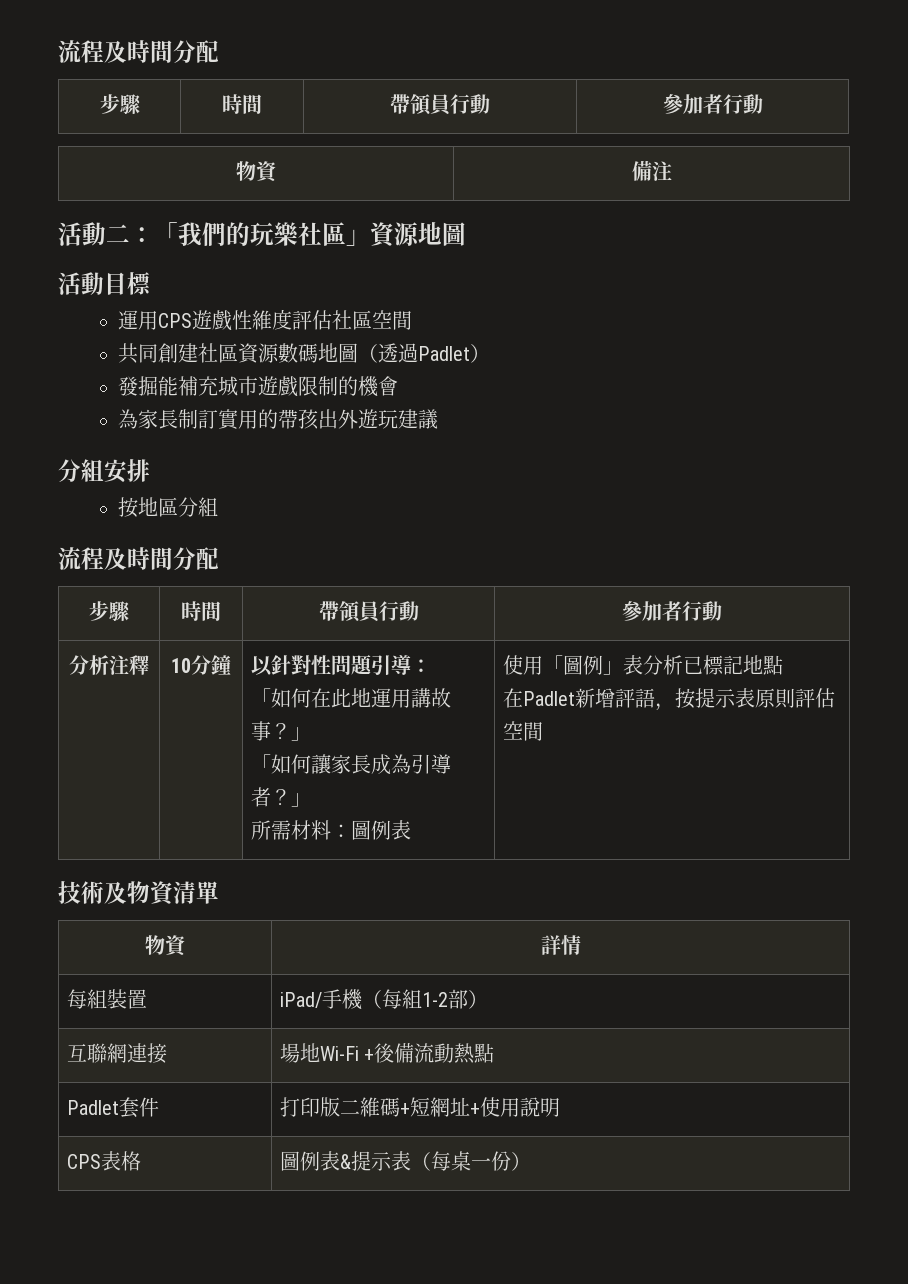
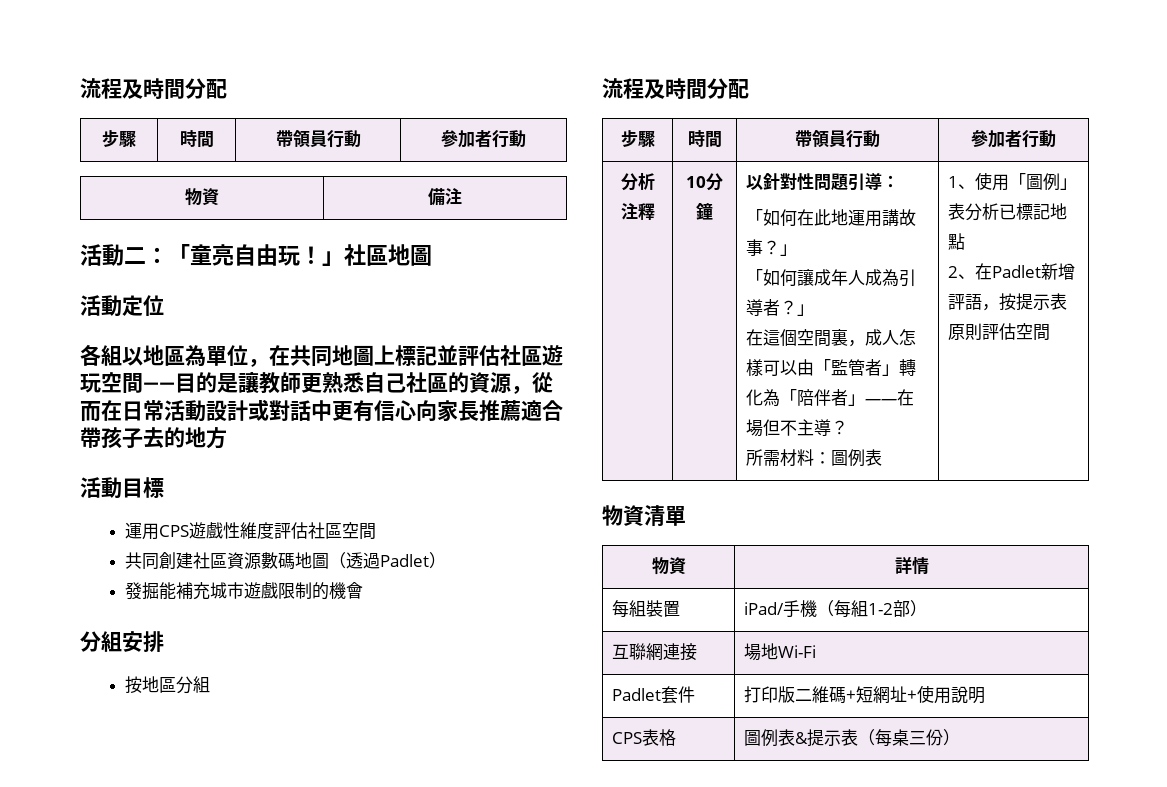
- 活動二：「我們的玩樂社區」資源地圖
+ 活動二：「童亮自由玩！」社區地圖
+ 活動定位
+ 各組以地區為單位，在共同地圖上標記並評估社區遊玩空間——目的是讓教師更熟悉自己社區的資源，從而在日常活動設計或對話中更有信心向家長推薦適合帶孩子去的地方
- 為家長制訂實用的帶孩出外遊玩建議
- 「如何讓家長成為引導者？」
+ 「如何讓成年人成為引導者？」
+ 在這個空間裏，成人怎樣可以由「監管者」轉化為「陪伴者」——在場但不主導？
- 使用「圖例」表分析已標記地點
+ 1、使用「圖例」表分析已標記地點
- 在Padlet新增評語，按提示表原則評估空間
+ 2、在Padlet新增評語，按提示表原則評估空間
- 技術及物資清單
+ 物資清單
- 互聯網連接 | 場地Wi-Fi +後備流動熱點
+ 互聯網連接 | 場地Wi-Fi
- CPS表格 | 圖例表&提示表（每桌一份）
+ CPS表格 | 圖例表&提示表（每桌三份）

